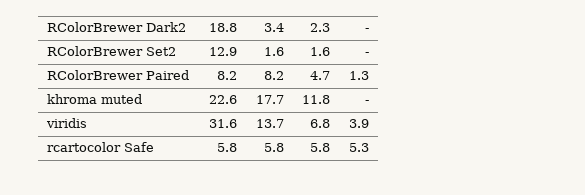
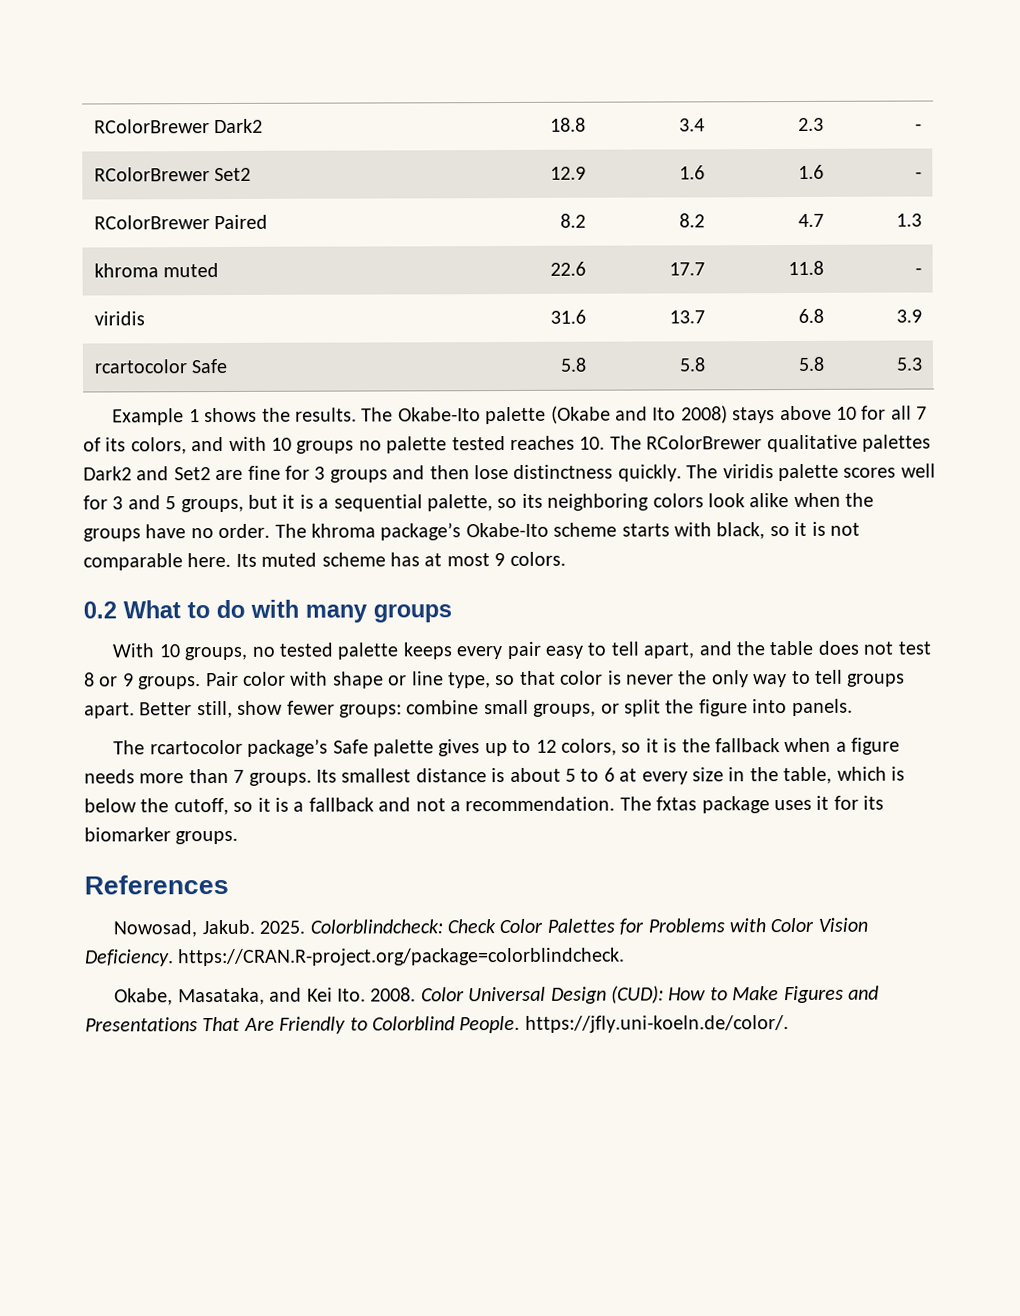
+ Example 1 shows the results. The Okabe-Ito palette (Okabe and Ito 2008) stays above 10 for all 7 of its colors, and with 10 groups no palette tested reaches 10. The RColorBrewer qualitative palettes Dark2 and Set2 are fine for 3 groups and then lose distinctness quickly. The viridis palette scores well for 3 and 5 groups, but it is a sequential palette, so its neighboring colors look alike when the groups have no order. The khroma package’s Okabe-Ito scheme starts with black, so it is not comparable here. Its muted scheme has at most 9 colors.
+ 0.2 What to do with many groups
+ With 10 groups, no tested palette keeps every pair easy to tell apart, and the table does not test 8 or 9 groups. Pair color with shape or line type, so that color is never the only way to tell groups apart. Better still, show fewer groups: combine small groups, or split the figure into panels.
+ The rcartocolor package’s Safe palette gives up to 12 colors, so it is the fallback when a figure needs more than 7 groups. Its smallest distance is about 5 to 6 at every size in the table, which is below the cutoff, so it is a fallback and not a recommendation. The fxtas package uses it for its biomarker groups.
+ References
+ Nowosad, Jakub. 2025. Colorblindcheck: Check Color Palettes for Problems with Color Vision Deficiency. https://CRAN.R-project.org/package=colorblindcheck.
+ Okabe, Masataka, and Kei Ito. 2008. Color Universal Design (CUD): How to Make Figures and Presentations That Are Friendly to Colorblind People. https://jfly.uni-koeln.de/color/.

